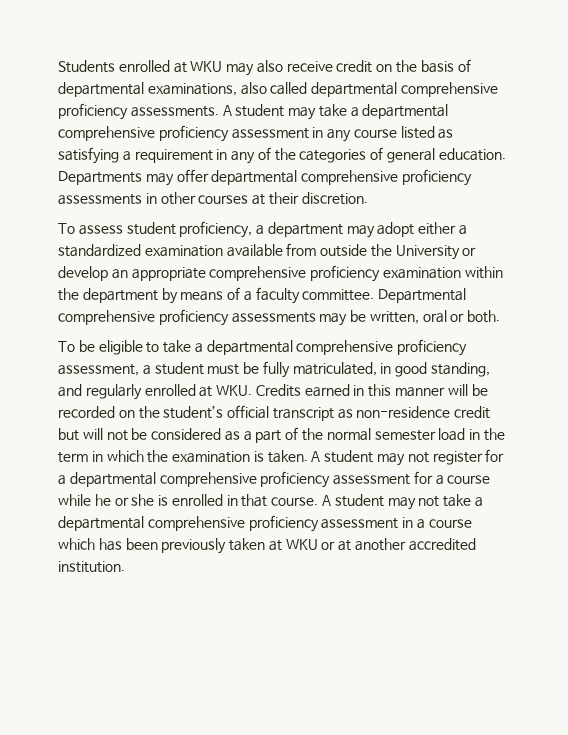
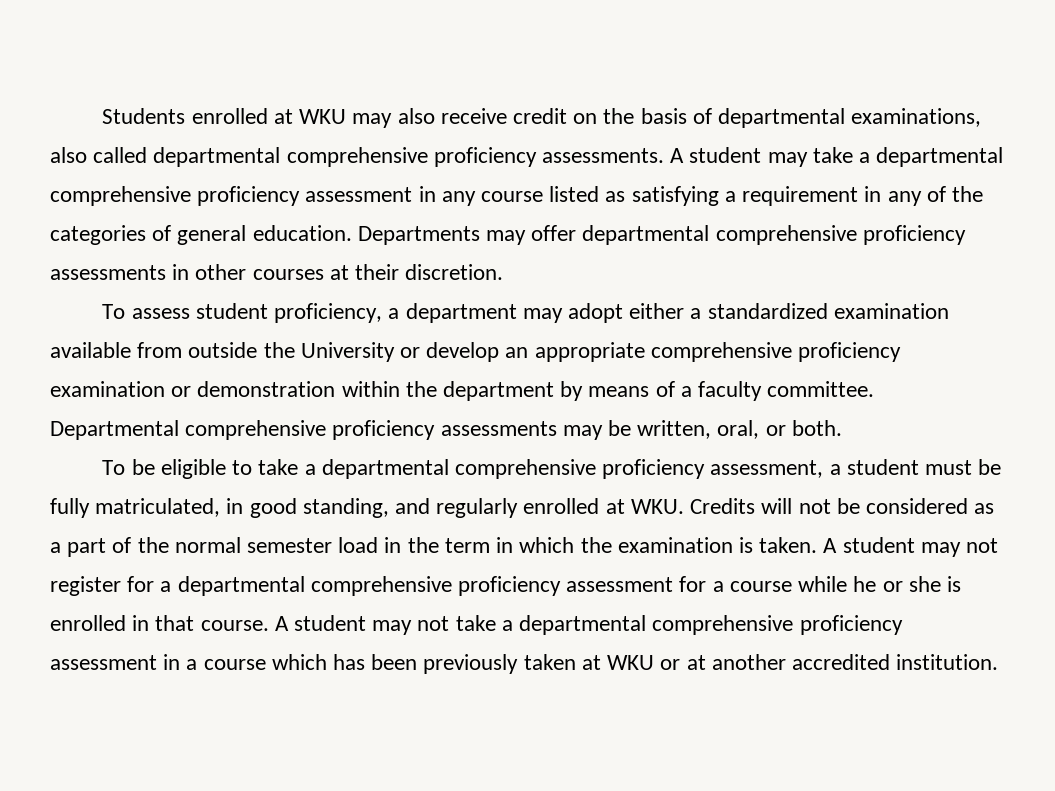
- To assess student proficiency, a department may adopt either a standardized examination available from outside the University or develop an appropriate comprehensive proficiency examination within the department by means of a faculty committee.
+ To assess student proficiency, a department may adopt either a standardized examination available from outside the University or develop an appropriate comprehensive proficiency examination or demonstration within the department by means of a faculty committee.
- Departmental comprehensive proficiency assessments may be written, oral or both.
+ Departmental comprehensive proficiency assessments may be written, oral, or both.
- To be eligible to take a departmental comprehensive proficiency assessment, a student must be fully matriculated, in good standing, and regularly enrolled at WKU. Credits earned in this manner will be recorded on the student’s official transcript as non-residence credit but will not be considered as a part of the normal semester load in the term in which the examination is taken.
+ To be eligible to take a departmental comprehensive proficiency assessment, a student must be fully matriculated, in good standing, and regularly enrolled at WKU. Credits will not be considered as a part of the normal semester load in the term in which the examination is taken.

